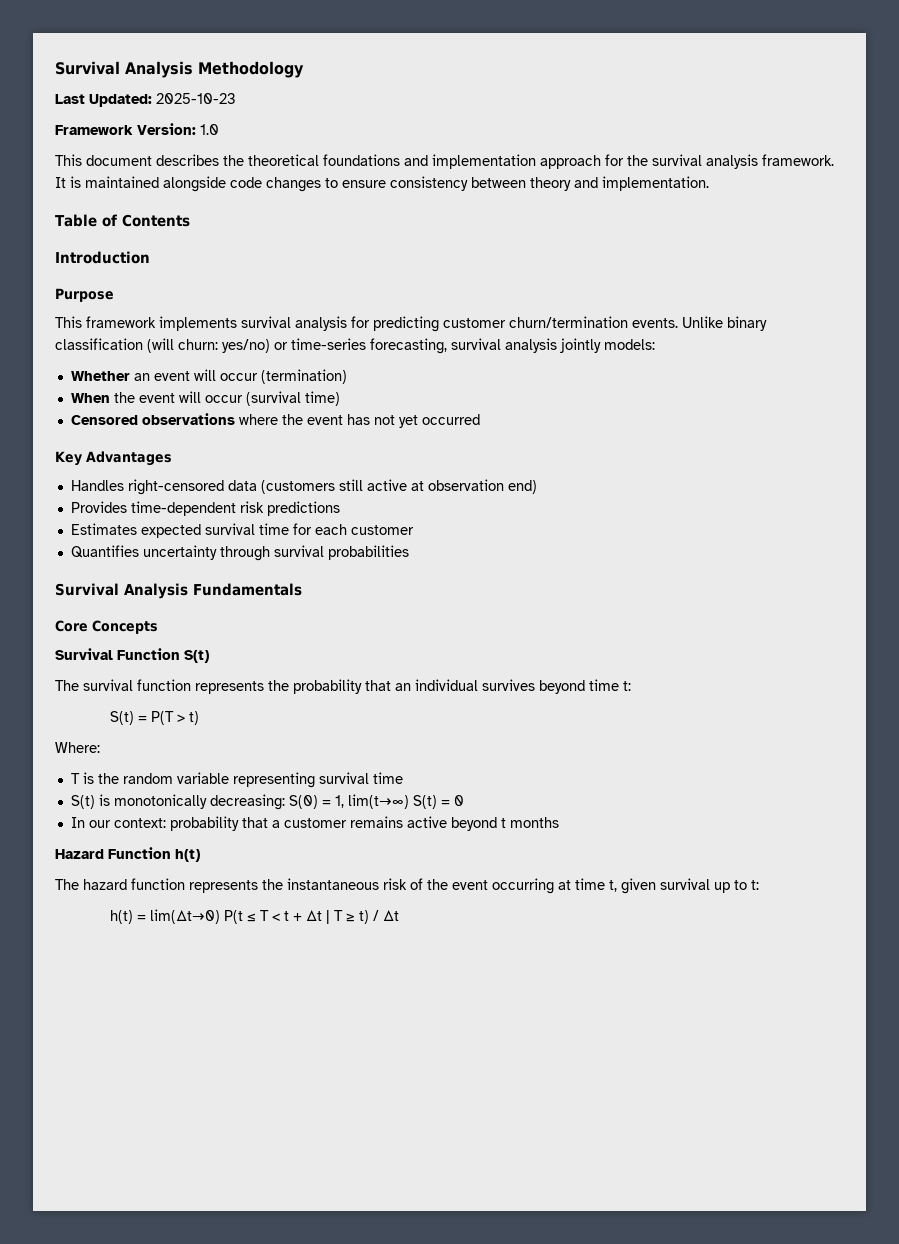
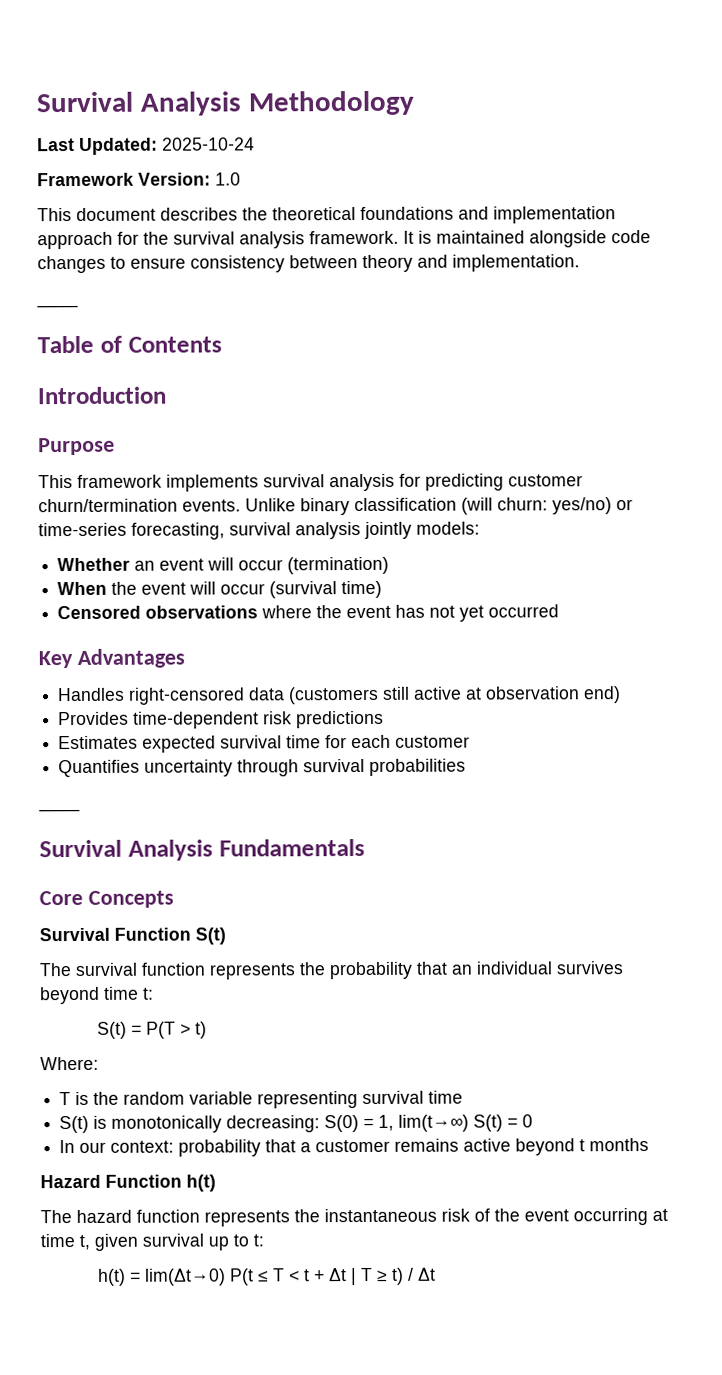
- Last Updated: 2025-10-23
+ Last Updated: 2025-10-24
  It is maintained alongside code changes to ensure consistency between theory and implementation.
+ ____
  Quantifies uncertainty through survival probabilities
+ ____

